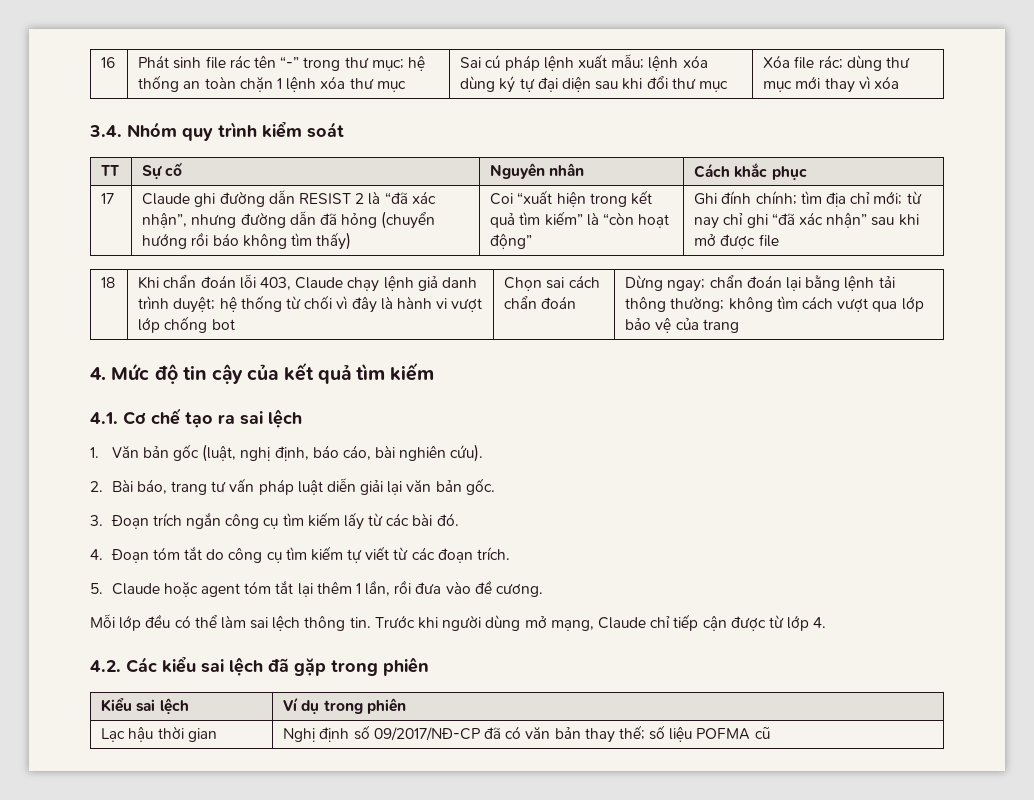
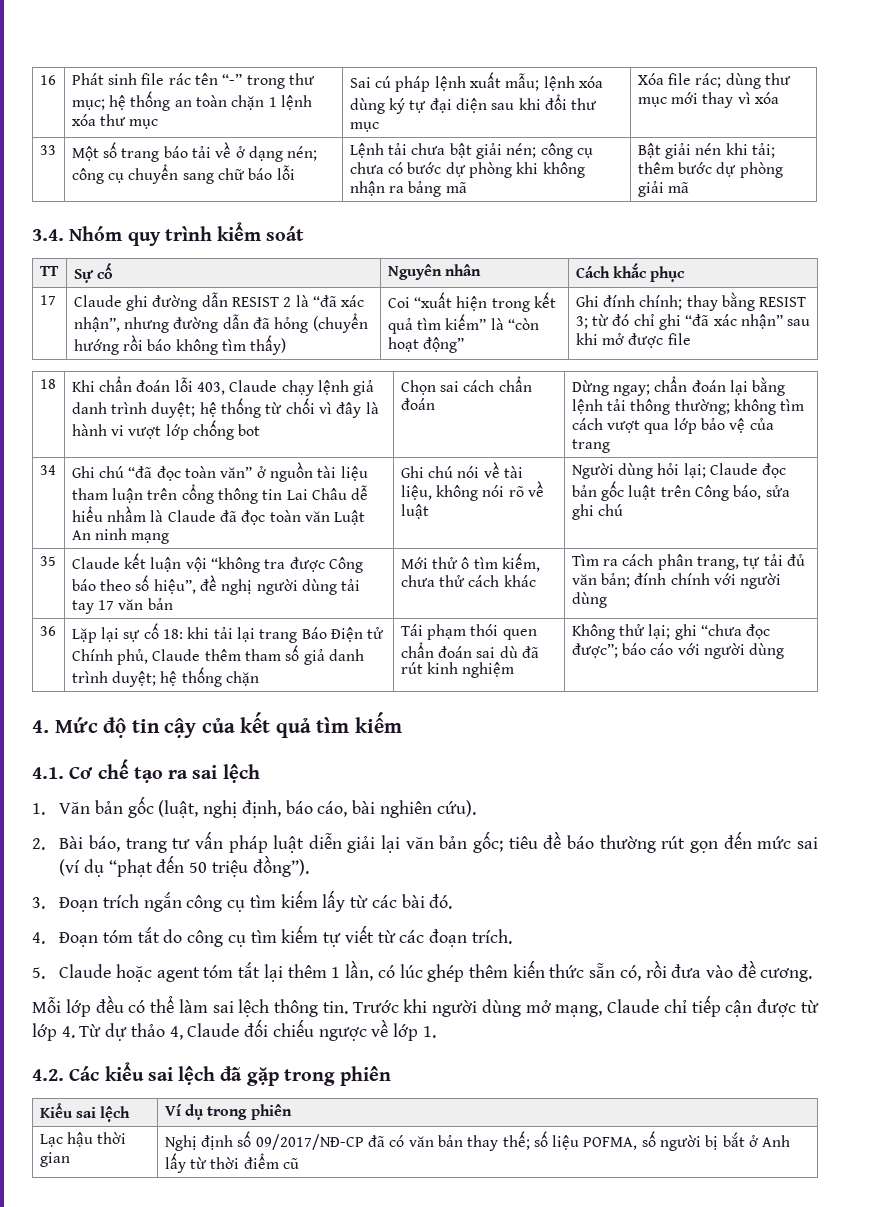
+ 33 | Một số trang báo tải về ở dạng nén; công cụ chuyển sang chữ báo lỗi | Lệnh tải chưa bật giải nén; công cụ chưa có bước dự phòng khi không nhận ra bảng mã | Bật giải nén khi tải; thêm bước dự phòng giải mã
- Ghi đính chính; tìm địa chỉ mới; từ nay chỉ ghi “đã xác nhận” sau khi mở được file
+ Ghi đính chính; thay bằng RESIST 3; từ đó chỉ ghi “đã xác nhận” sau khi mở được file
+ 34 | Ghi chú “đã đọc toàn văn” ở nguồn tài liệu tham luận trên cổng thông tin Lai Châu dễ hiểu nhầm là Claude đã đọc toàn văn Luật An ninh mạng | Ghi chú nói về tài liệu, không nói rõ về luật | Người dùng hỏi lại; Claude đọc bản gốc luật trên Công báo, sửa ghi chú
+ 35 | Claude kết luận vội “không tra được Công báo theo số hiệu”, đề nghị người dùng tải tay 17 văn bản | Mới thử ô tìm kiếm, chưa thử cách khác | Tìm ra cách phân trang, tự tải đủ văn bản; đính chính với người dùng
+ 36 | Lặp lại sự cố 18: khi tải lại trang Báo Điện tử Chính phủ, Claude thêm tham số giả danh trình duyệt; hệ thống chặn | Tái phạm thói quen chẩn đoán sai dù đã rút kinh nghiệm | Không thử lại; ghi “chưa đọc được”; báo cáo với người dùng
- 2. Bài báo, trang tư vấn pháp luật diễn giải lại văn bản gốc.
+ 2. Bài báo, trang tư vấn pháp luật diễn giải lại văn bản gốc; tiêu đề báo thường rút gọn đến mức sai (ví dụ “phạt đến 50 triệu đồng”).
- 5. Claude hoặc agent tóm tắt lại thêm 1 lần, rồi đưa vào đề cương.
+ 5. Claude hoặc agent tóm tắt lại thêm 1 lần, có lúc ghép thêm kiến thức sẵn có, rồi đưa vào đề cương.
- Trước khi người dùng mở mạng, Claude chỉ tiếp cận được từ lớp 4.
+ Trước khi người dùng mở mạng, Claude chỉ tiếp cận được từ lớp 4. Từ dự thảo 4, Claude đối chiếu ngược về lớp 1.
- Lạc hậu thời gian | Nghị định số 09/2017/NĐ-CP đã có văn bản thay thế; số liệu POFMA cũ
+ Lạc hậu thời gian | Nghị định số 09/2017/NĐ-CP đã có văn bản thay thế; số liệu POFMA, số người bị bắt ở Anh lấy từ thời điểm cũ

